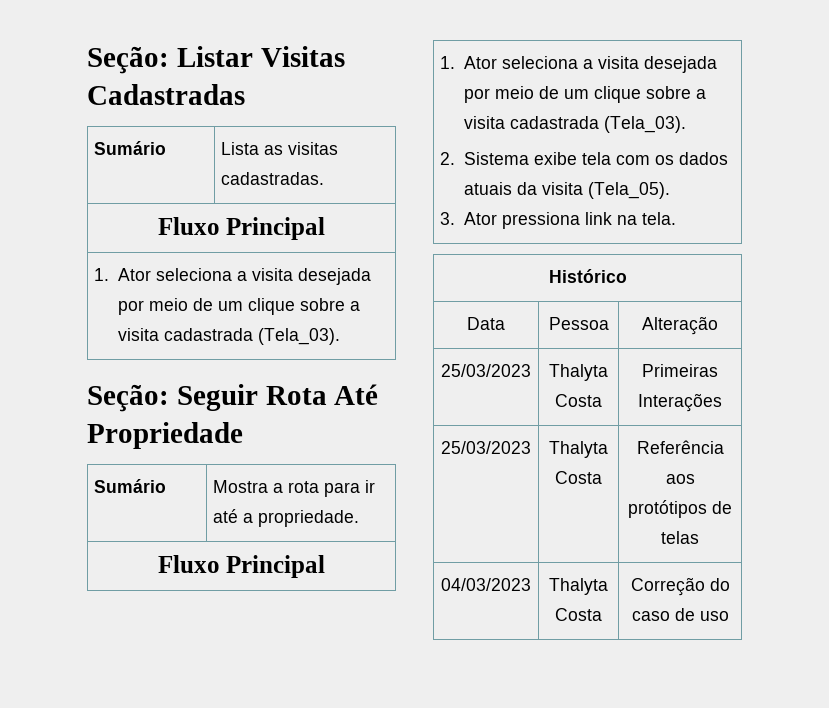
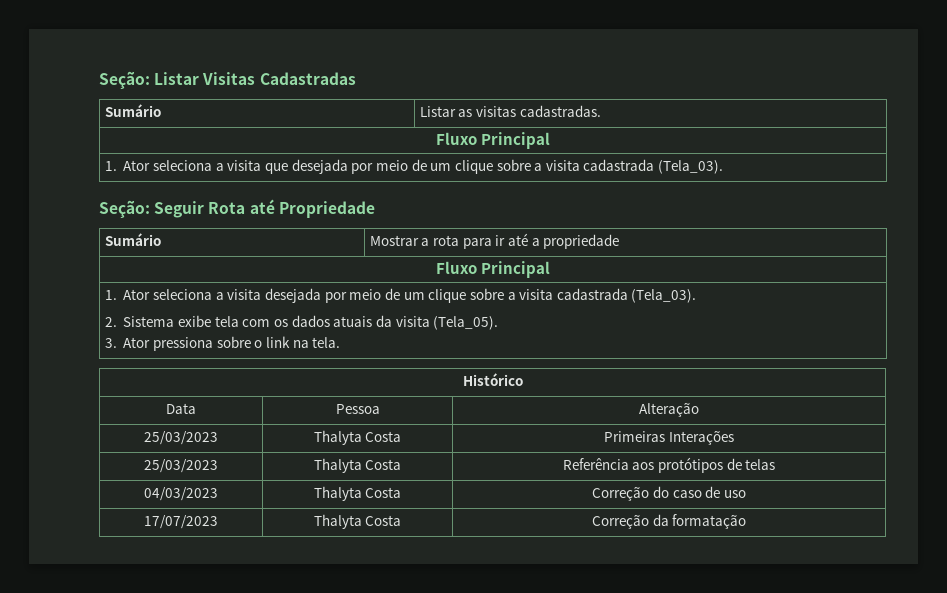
- Sumário | Lista as visitas cadastradas.
+ Sumário | Listar as visitas cadastradas.
  Fluxo Principal
- 1. Ator seleciona a visita desejada por meio de um clique sobre a visita cadastrada (Tela_03).
+ 1. Ator seleciona a visita que desejada por meio de um clique sobre a visita cadastrada (Tela_03).
- Seção: Seguir Rota Até Propriedade
+ Seção: Seguir Rota até Propriedade
- Sumário | Mostra a rota para ir até a propriedade.
+ Sumário | Mostrar a rota para ir até a propriedade
  Fluxo Principal
  1. Ator seleciona a visita desejada por meio de um clique sobre a visita cadastrada (Tela_03).
  2. Sistema exibe tela com os dados atuais da visita (Tela_05).
- 3. Ator pressiona link na tela.
+ 3. Ator pressiona sobre o link na tela.
+ 17/07/2023 | Thalyta Costa | Correção da formatação

